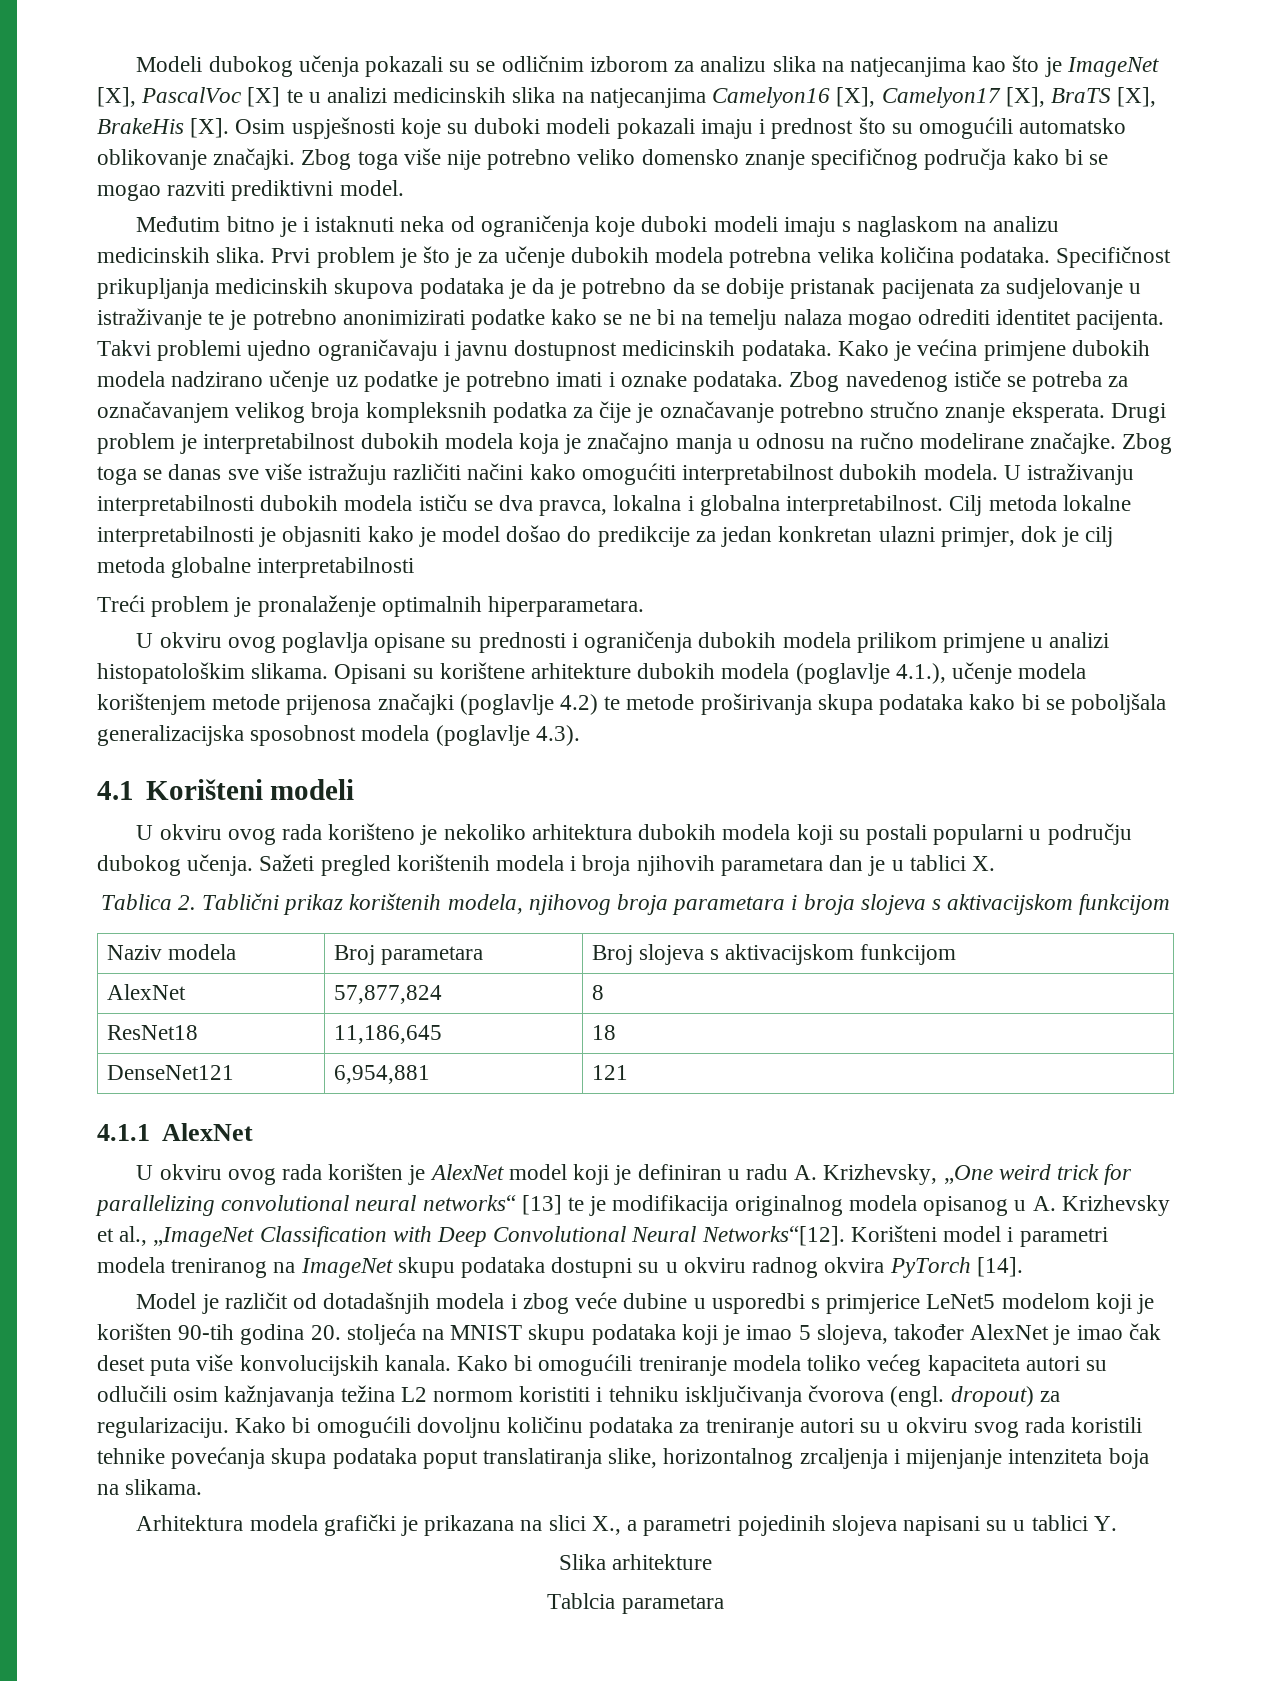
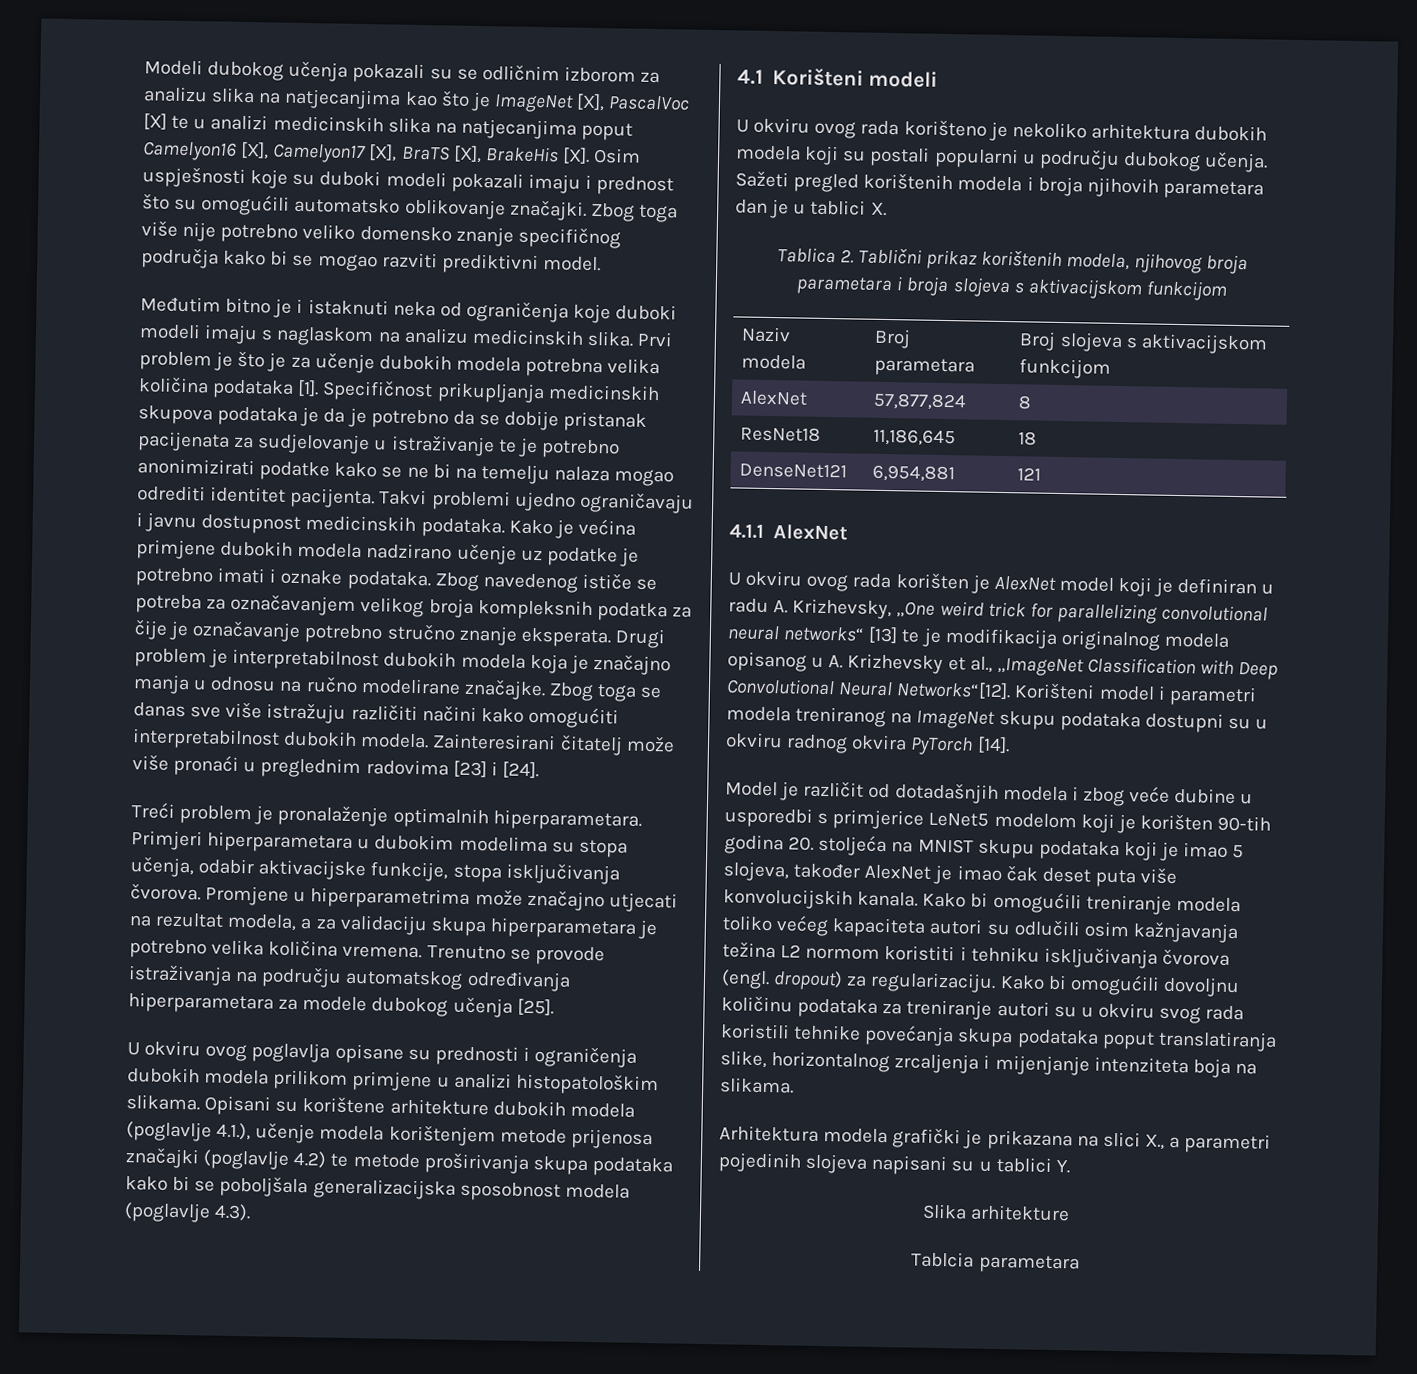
- Modeli dubokog učenja pokazali su se odličnim izborom za analizu slika na natjecanjima kao što je ImageNet [X], PascalVoc [X] te u analizi medicinskih slika na natjecanjima Camelyon16 [X], Camelyon17 [X], BraTS [X], BrakeHis [X]. Osim uspješnosti koje su duboki modeli pokazali imaju i prednost što su omogućili automatsko oblikovanje značajki.
+ Modeli dubokog učenja pokazali su se odličnim izborom za analizu slika na natjecanjima kao što je ImageNet [X], PascalVoc [X] te u analizi medicinskih slika na natjecanjima poput Camelyon16 [X], Camelyon17 [X], BraTS [X], BrakeHis [X]. Osim uspješnosti koje su duboki modeli pokazali imaju i prednost što su omogućili automatsko oblikovanje značajki.
- Prvi problem je što je za učenje dubokih modela potrebna velika količina podataka.
+ Prvi problem je što je za učenje dubokih modela potrebna velika količina podataka [1].
- U istraživanju interpretabilnosti dubokih modela ističu se dva pravca, lokalna i globalna interpretabilnost. Cilj metoda lokalne interpretabilnosti je objasniti kako je model došao do predikcije za jedan konkretan ulazni primjer, dok je cilj metoda globalne interpretabilnosti
+ Zainteresirani čitatelj može više pronaći u preglednim radovima [23] i [24].
+ Primjeri hiperparametara u dubokim modelima su stopa učenja, odabir aktivacijske funkcije, stopa isključivanja čvorova. Promjene u hiperparametrima može značajno utjecati na rezultat modela, a za validaciju skupa hiperparametara je potrebno velika količina vremena. Trenutno se provode istraživanja na području automatskog određivanja hiperparametara za modele dubokog učenja [25].

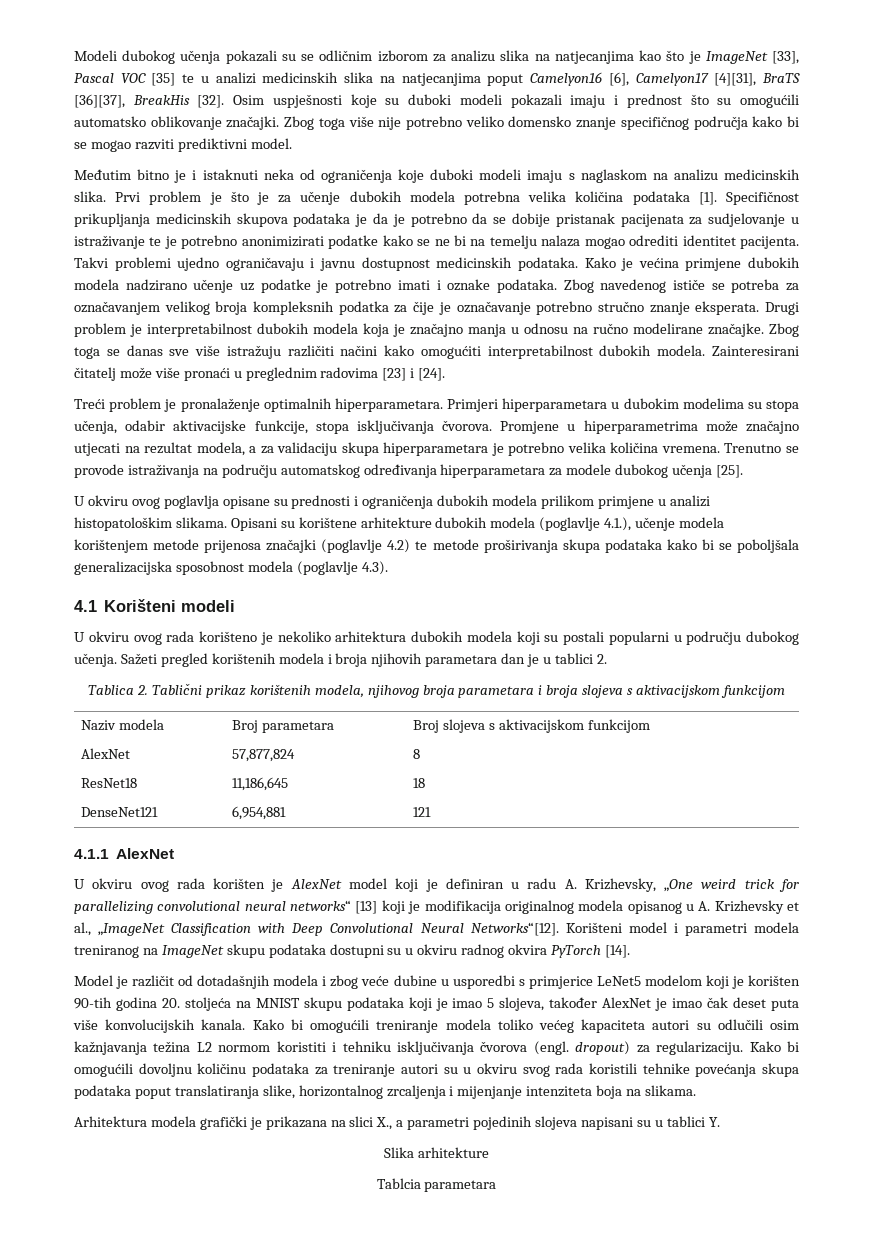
- Modeli dubokog učenja pokazali su se odličnim izborom za analizu slika na natjecanjima kao što je ImageNet [X], PascalVoc [X] te u analizi medicinskih slika na natjecanjima poput Camelyon16 [X], Camelyon17 [X], BraTS [X], BrakeHis [X]. Osim uspješnosti koje su duboki modeli pokazali imaju i prednost što su omogućili automatsko oblikovanje značajki.
+ Modeli dubokog učenja pokazali su se odličnim izborom za analizu slika na natjecanjima kao što je ImageNet [33], Pascal VOC [35] te u analizi medicinskih slika na natjecanjima poput Camelyon16 [6], Camelyon17 [4][31], BraTS [36][37], BreakHis [32]. Osim uspješnosti koje su duboki modeli pokazali imaju i prednost što su omogućili automatsko oblikovanje značajki.
- Sažeti pregled korištenih modela i broja njihovih parametara dan je u tablici X.
+ Sažeti pregled korištenih modela i broja njihovih parametara dan je u tablici 2.
- U okviru ovog rada korišten je AlexNet model koji je definiran u radu A. Krizhevsky, „One weird trick for parallelizing convolutional neural networks“ [13] te je modifikacija originalnog modela opisanog u A. Krizhevsky et al., „ImageNet Classification with Deep Convolutional Neural Networks“[12].
+ U okviru ovog rada korišten je AlexNet model koji je definiran u radu A. Krizhevsky, „One weird trick for parallelizing convolutional neural networks“ [13] koji je modifikacija originalnog modela opisanog u A. Krizhevsky et al., „ImageNet Classification with Deep Convolutional Neural Networks“[12].

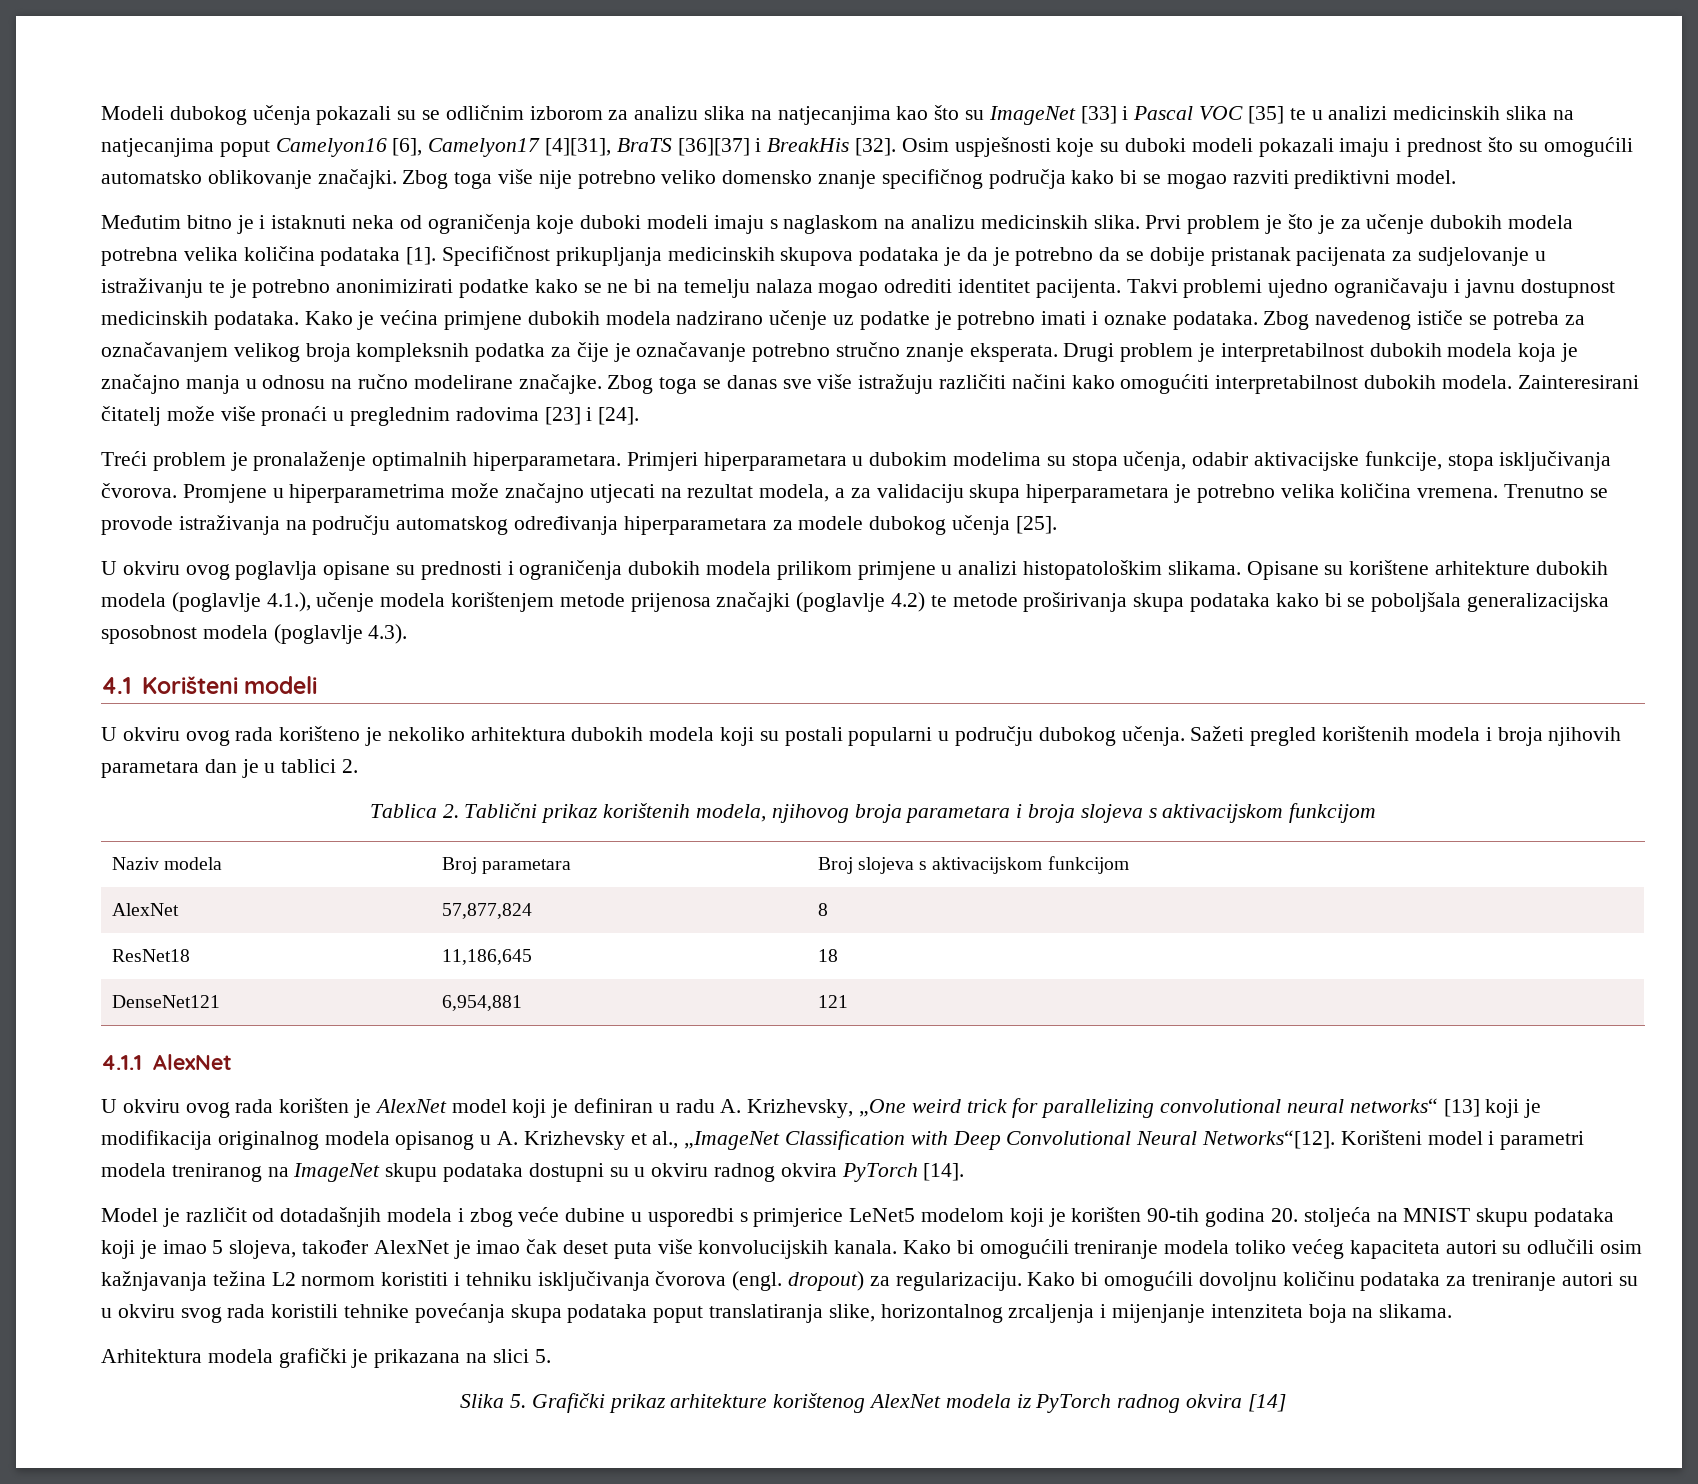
- Modeli dubokog učenja pokazali su se odličnim izborom za analizu slika na natjecanjima kao što je ImageNet [33], Pascal VOC [35] te u analizi medicinskih slika na natjecanjima poput Camelyon16 [6], Camelyon17 [4][31], BraTS [36][37], BreakHis [32].
+ Modeli dubokog učenja pokazali su se odličnim izborom za analizu slika na natjecanjima kao što su ImageNet [33] i Pascal VOC [35] te u analizi medicinskih slika na natjecanjima poput Camelyon16 [6], Camelyon17 [4][31], BraTS [36][37] i BreakHis [32].
- Specifičnost prikupljanja medicinskih skupova podataka je da je potrebno da se dobije pristanak pacijenata za sudjelovanje u istraživanje te je potrebno anonimizirati podatke kako se ne bi na temelju nalaza mogao odrediti identitet pacijenta.
+ Specifičnost prikupljanja medicinskih skupova podataka je da je potrebno da se dobije pristanak pacijenata za sudjelovanje u istraživanju te je potrebno anonimizirati podatke kako se ne bi na temelju nalaza mogao odrediti identitet pacijenta.
- Opisani su korištene arhitekture dubokih modela (poglavlje 4.1.), učenje modela korištenjem metode prijenosa značajki (poglavlje 4.2) te metode proširivanja skupa podataka kako bi se poboljšala generalizacijska sposobnost modela (poglavlje 4.3).
+ Opisane su korištene arhitekture dubokih modela (poglavlje 4.1.), učenje modela korištenjem metode prijenosa značajki (poglavlje 4.2) te metode proširivanja skupa podataka kako bi se poboljšala generalizacijska sposobnost modela (poglavlje 4.3).
- Arhitektura modela grafički je prikazana na slici X., a parametri pojedinih slojeva napisani su u tablici Y.
- Slika arhitekture
- Tablcia parametara
+ Arhitektura modela grafički je prikazana na slici 5.
+ Slika 5. Grafički prikaz arhitekture korištenog AlexNet modela iz PyTorch radnog okvira [14]

